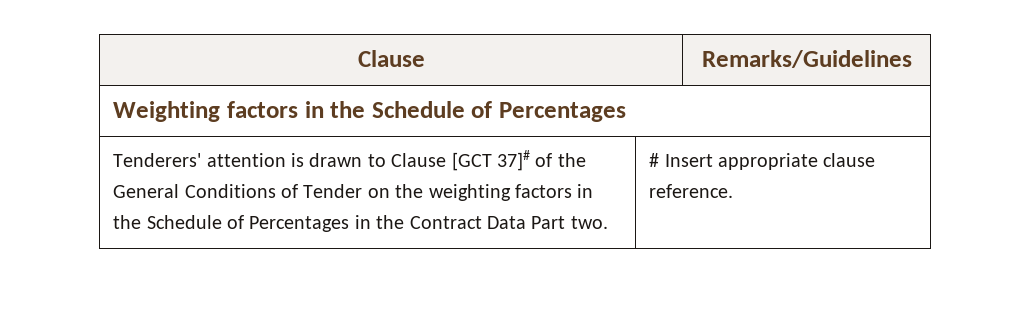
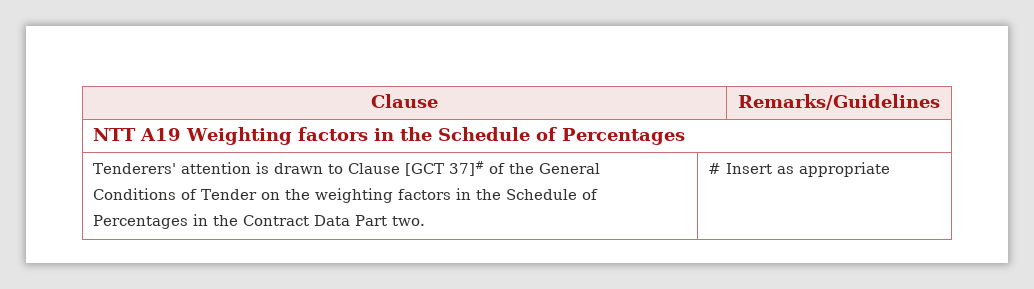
- Weighting factors in the Schedule of Percentages
+ NTT A19 Weighting factors in the Schedule of Percentages
- Tenderers' attention is drawn to Clause [GCT 37]# of the General Conditions of Tender on the weighting factors in the Schedule of Percentages in the Contract Data Part two. | # Insert appropriate clause reference.
+ Tenderers' attention is drawn to Clause [GCT 37]# of the General Conditions of Tender on the weighting factors in the Schedule of Percentages in the Contract Data Part two. | # Insert as appropriate

